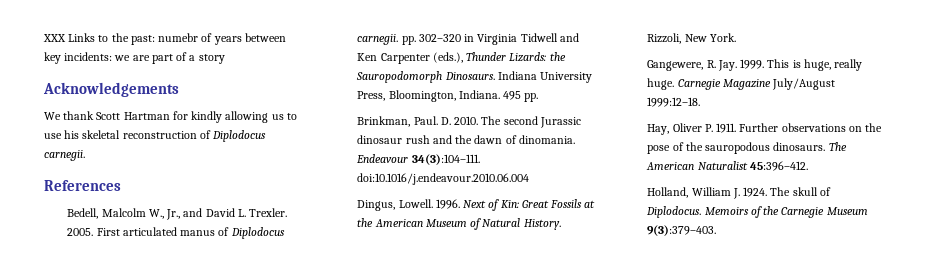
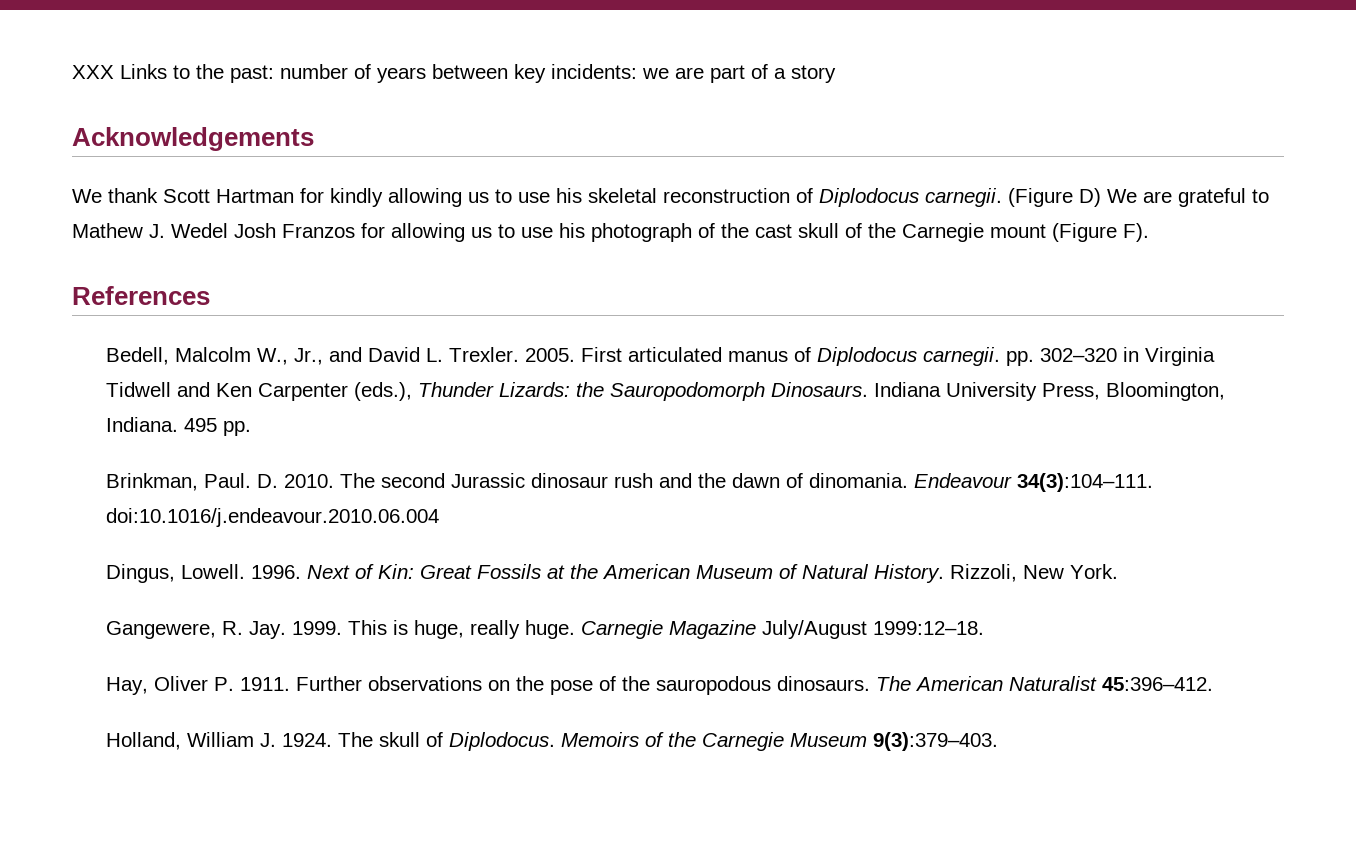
- XXX Links to the past: numebr of years between key incidents: we are part of a story
+ XXX Links to the past: number of years between key incidents: we are part of a story
+ (Figure D) We are grateful to Mathew J. Wedel Josh Franzos for allowing us to use his photograph of the cast skull of the Carnegie mount (Figure F).

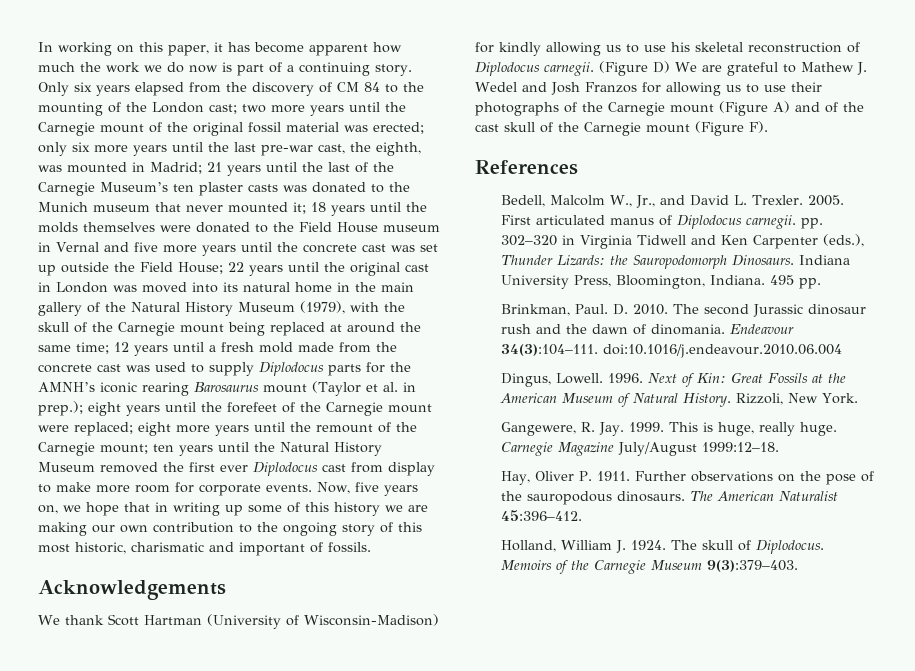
- XXX Links to the past: number of years between key incidents: we are part of a story
+ In working on this paper, it has become apparent how much the work we do now is part of a continuing story. Only six years elapsed from the discovery of CM 84 to the mounting of the London cast; two more years until the Carnegie mount of the original fossil material was erected; only six more years until the last pre-war cast, the eighth, was mounted in Madrid; 21 years until the last of the Carnegie Museum’s ten plaster casts was donated to the Munich museum that never mounted it; 18 years until the molds themselves were donated to the Field House museum in Vernal and five more years until the concrete cast was set up outside the Field House; 22 years until the original cast in London was moved into its natural home in the main gallery of the Natural History Museum (1979), with the skull of the Carnegie mount being replaced at around the same time; 12 years until a fresh mold made from the concrete cast was used to supply Diplodocus parts for the AMNH’s iconic rearing Barosaurus mount (Taylor et al. in prep.); eight years until the forefeet of the Carnegie mount were replaced; eight more years until the remount of the Carnegie mount; ten years until the Natural History Museum removed the first ever Diplodocus cast from display to make more room for corporate events. Now, five years on, we hope that in writing up some of this history we are making our own contribution to the ongoing story of this most historic, charismatic and important of fossils.
- We thank Scott Hartman for kindly allowing us to use his skeletal reconstruction of Diplodocus carnegii.
+ We thank Scott Hartman (University of Wisconsin-Madison) for kindly allowing us to use his skeletal reconstruction of Diplodocus carnegii.
- (Figure D) We are grateful to Mathew J. Wedel Josh Franzos for allowing us to use his photograph of the cast skull of the Carnegie mount (Figure F).
+ (Figure D) We are grateful to Mathew J. Wedel and Josh Franzos for allowing us to use their photographs of the Carnegie mount (Figure A) and of the cast skull of the Carnegie mount (Figure F).

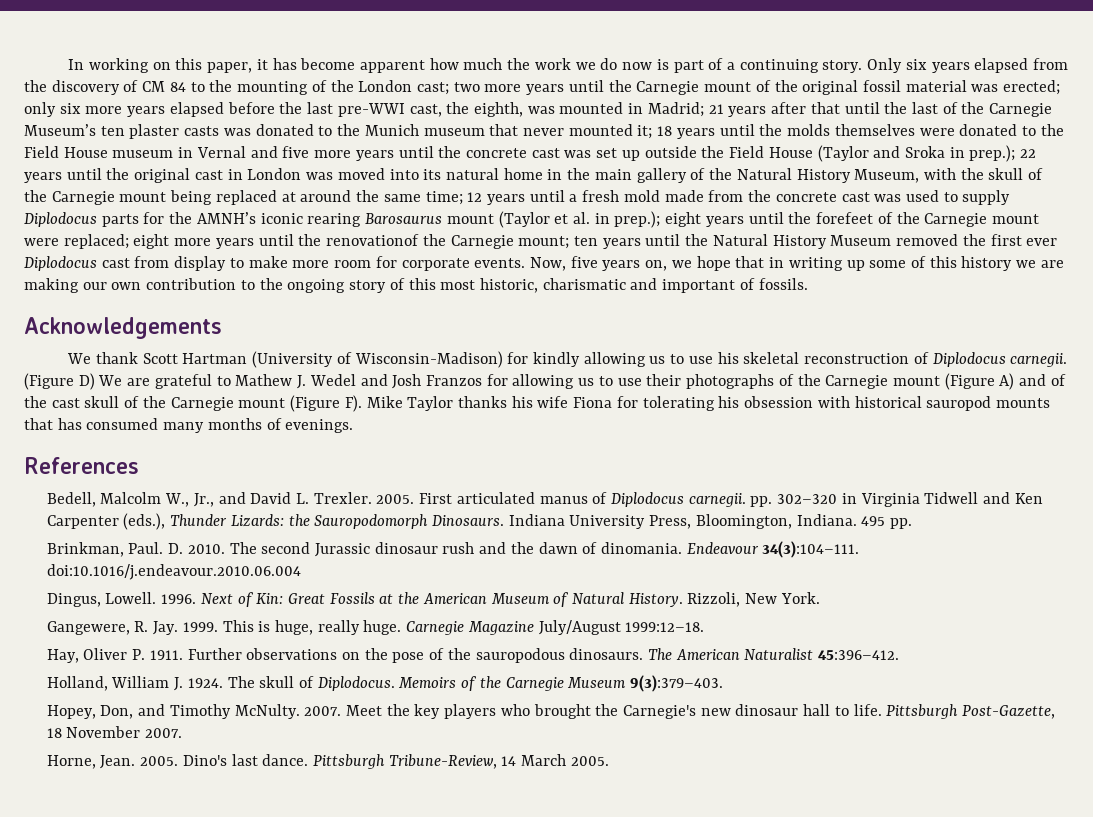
- only six more years until the last pre-war cast, the eighth, was mounted in Madrid;
+ only six more years elapsed before the last pre-WWI cast, the eighth, was mounted in Madrid;
- 21 years until the last of the Carnegie Museum’s ten plaster casts was donated to the Munich museum that never mounted it;
+ 21 years after that until the last of the Carnegie Museum’s ten plaster casts was donated to the Munich museum that never mounted it;
- 18 years until the molds themselves were donated to the Field House museum in Vernal and five more years until the concrete cast was set up outside the Field House;
+ 18 years until the molds themselves were donated to the Field House museum in Vernal and five more years until the concrete cast was set up outside the Field House (Taylor and Sroka in prep.);
- 22 years until the original cast in London was moved into its natural home in the main gallery of the Natural History Museum (1979), with the skull of the Carnegie mount being replaced at around the same time;
+ 22 years until the original cast in London was moved into its natural home in the main gallery of the Natural History Museum, with the skull of the Carnegie mount being replaced at around the same time;
- eight more years until the remount of the Carnegie mount;
+ eight more years until the renovationof the Carnegie mount;
- (Figure D) We are grateful to Mathew J. Wedel and Josh Franzos for allowing us to use their photographs of the Carnegie mount (Figure A) and of the cast skull of the Carnegie mount (Figure F).
+ (Figure D) We are grateful to Mathew J. Wedel and Josh Franzos for allowing us to use their photographs of the Carnegie mount (Figure A) and of the cast skull of the Carnegie mount (Figure F). Mike Taylor thanks his wife Fiona for tolerating his obsession with historical sauropod mounts that has consumed many months of evenings.
+ Hopey, Don, and Timothy McNulty. 2007. Meet the key players who brought the Carnegie's new dinosaur hall to life. Pittsburgh Post-Gazette, 18 November 2007.
+ Horne, Jean. 2005. Dino's last dance. Pittsburgh Tribune-Review, 14 March 2005.

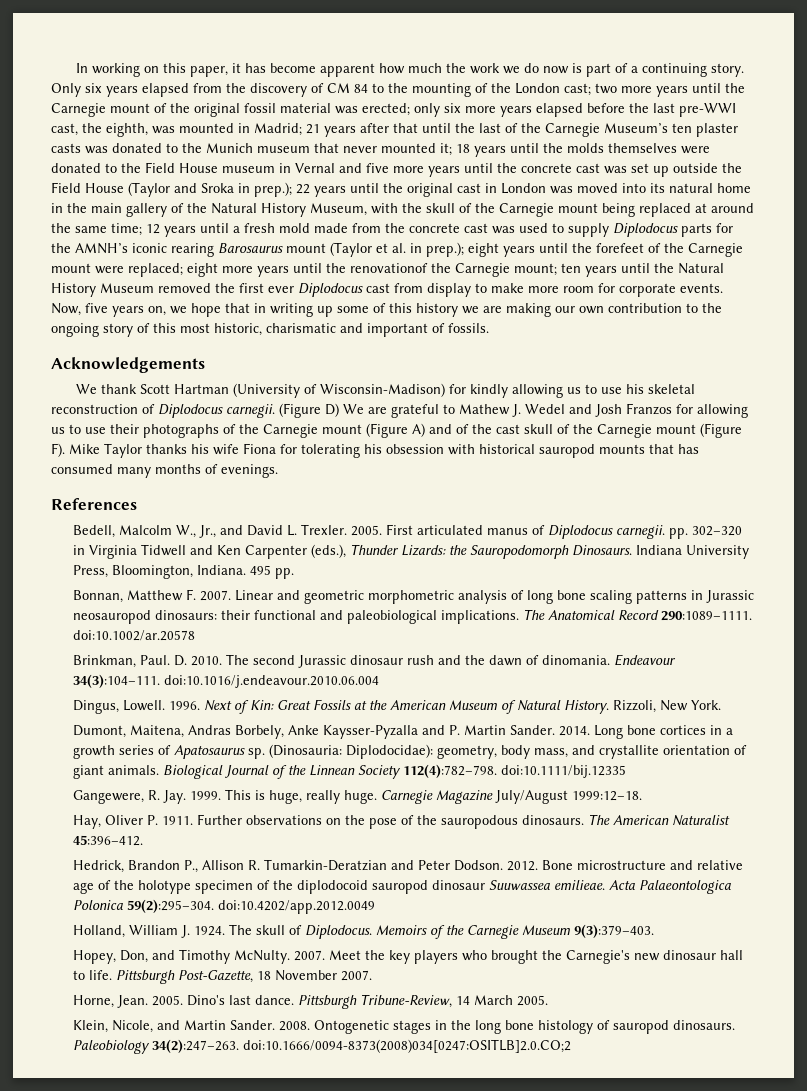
+ Bonnan, Matthew F. 2007. Linear and geometric morphometric analysis of long bone scaling patterns in Jurassic neosauropod dinosaurs: their functional and paleobiological implications. The Anatomical Record 290:1089–1111. doi:10.1002/ar.20578
+ Dumont, Maitena, Andras Borbely, Anke Kaysser-Pyzalla and P. Martin Sander. 2014. Long bone cortices in a growth series of Apatosaurus sp. (Dinosauria: Diplodocidae): geometry, body mass, and crystallite orientation of giant animals. Biological Journal of the Linnean Society 112(4):782–798. doi:10.1111/bij.12335
+ Hedrick, Brandon P., Allison R. Tumarkin-Deratzian and Peter Dodson. 2012. Bone microstructure and relative age of the holotype specimen of the diplodocoid sauropod dinosaur Suuwassea emilieae. Acta Palaeontologica Polonica 59(2):295–304. doi:10.4202/app.2012.0049
+ Klein, Nicole, and Martin Sander. 2008. Ontogenetic stages in the long bone histology of sauropod dinosaurs. Paleobiology 34(2):247–263. doi:10.1666/0094-8373(2008)034[0247:OSITLB]2.0.CO;2

